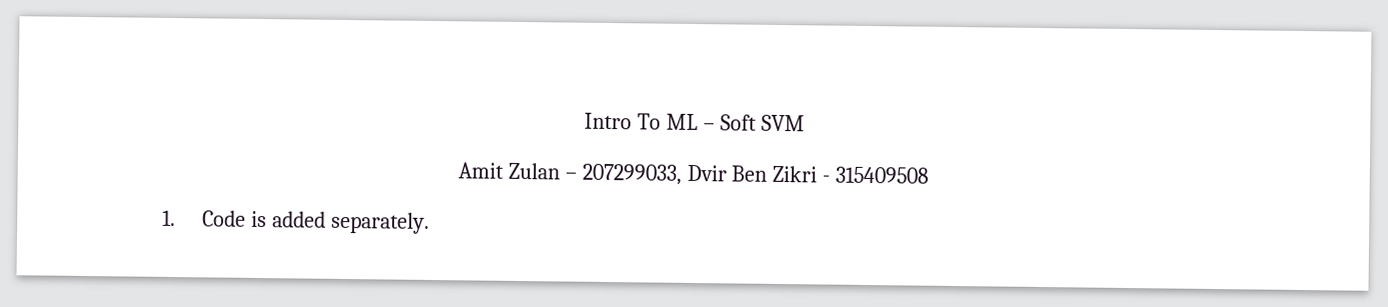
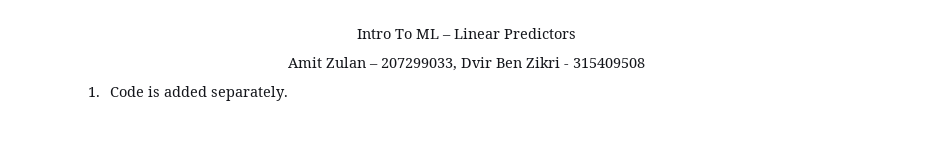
- Intro To ML – Soft SVM
+ Intro To ML – Linear Predictors

